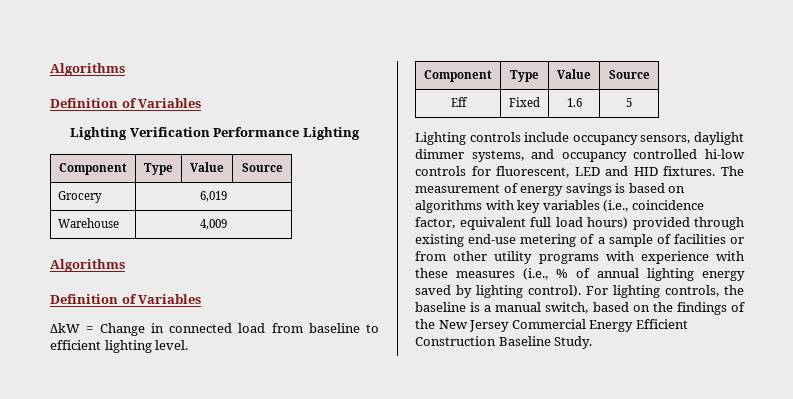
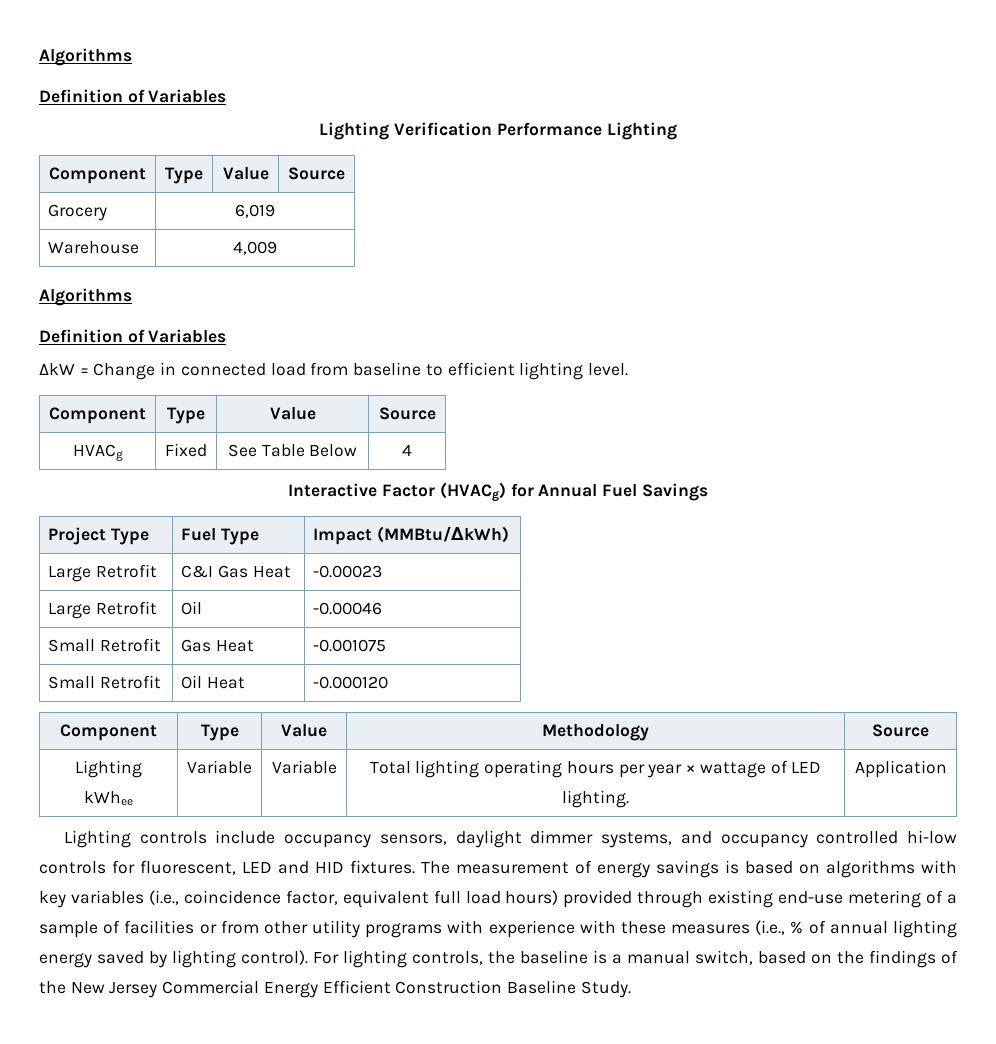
- Eff | Fixed | 1.6 | 5
+ HVACg | Fixed | See Table Below | 4
+ Interactive Factor (HVACg) for Annual Fuel Savings
+ Project Type | Fuel Type | Impact (MMBtu/∆kWh)
+ Large Retrofit | C&I Gas Heat | -0.00023
+ Large Retrofit | Oil | -0.00046
+ Small Retrofit | Gas Heat | -0.001075
+ Small Retrofit | Oil Heat | -0.000120
+ Component | Type | Value | Methodology | Source
+ Lighting kWhee | Variable | Variable | Total lighting operating hours per year × wattage of LED lighting. | Application

